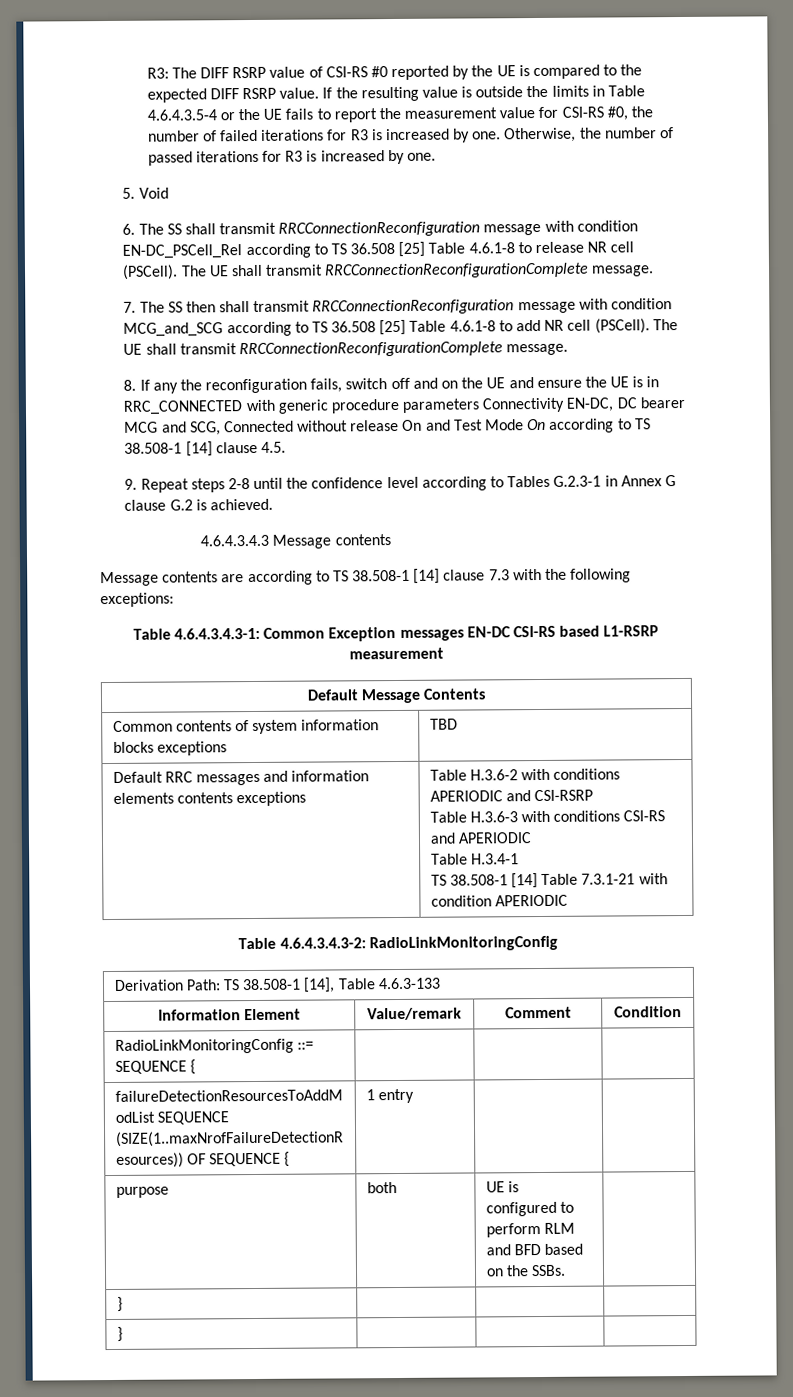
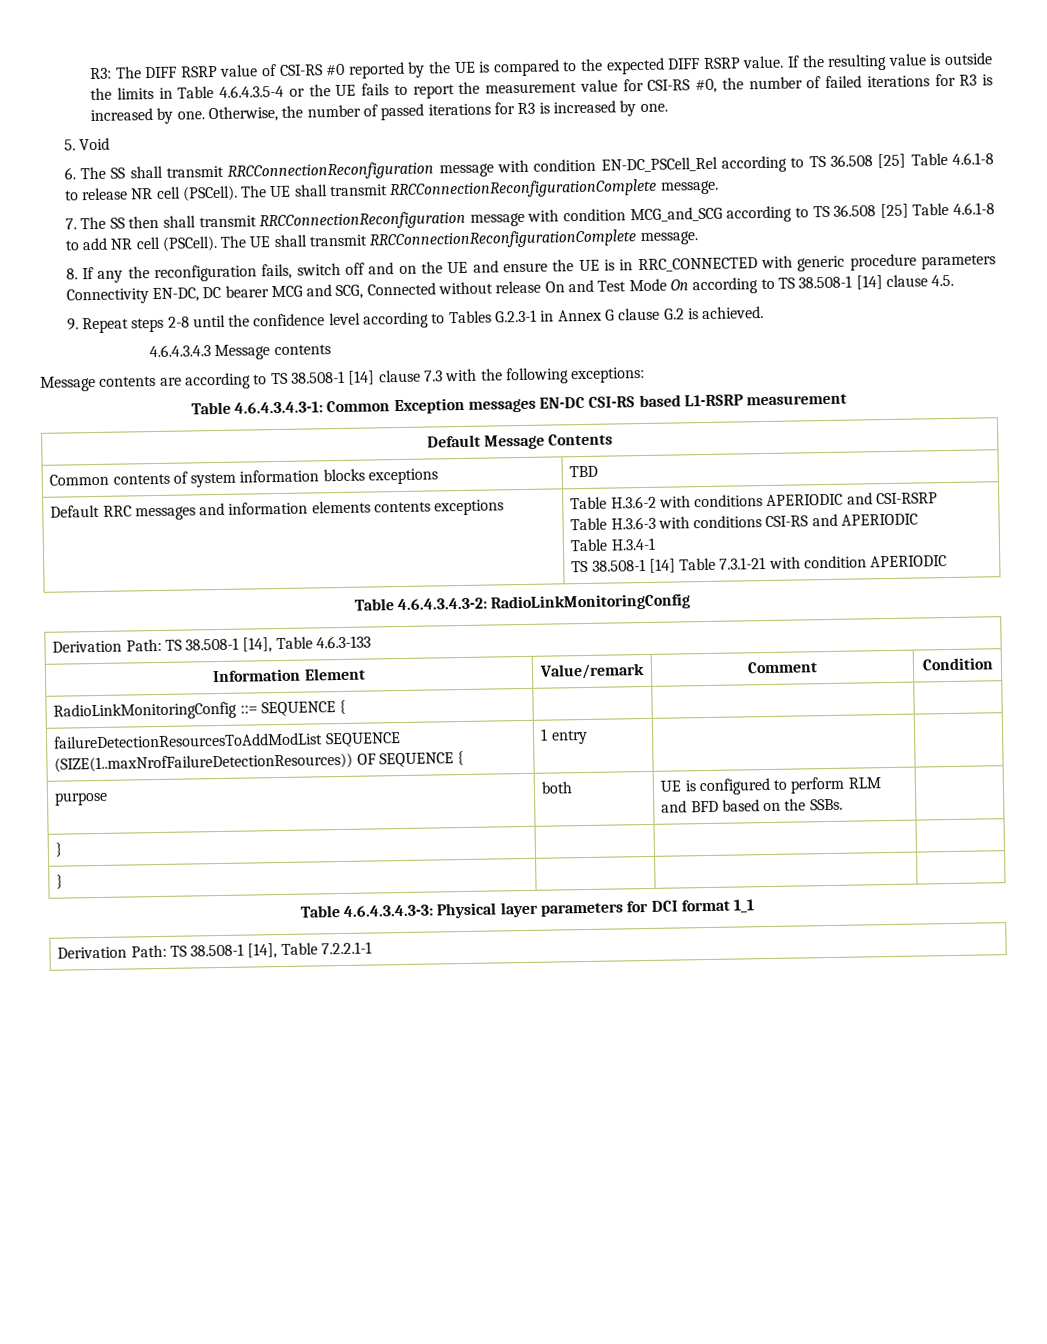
+ Table 4.6.4.3.4.3-3: Physical layer parameters for DCI format 1_1
+ Derivation Path: TS 38.508-1 [14], Table 7.2.2.1-1

